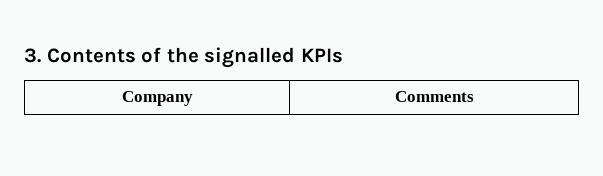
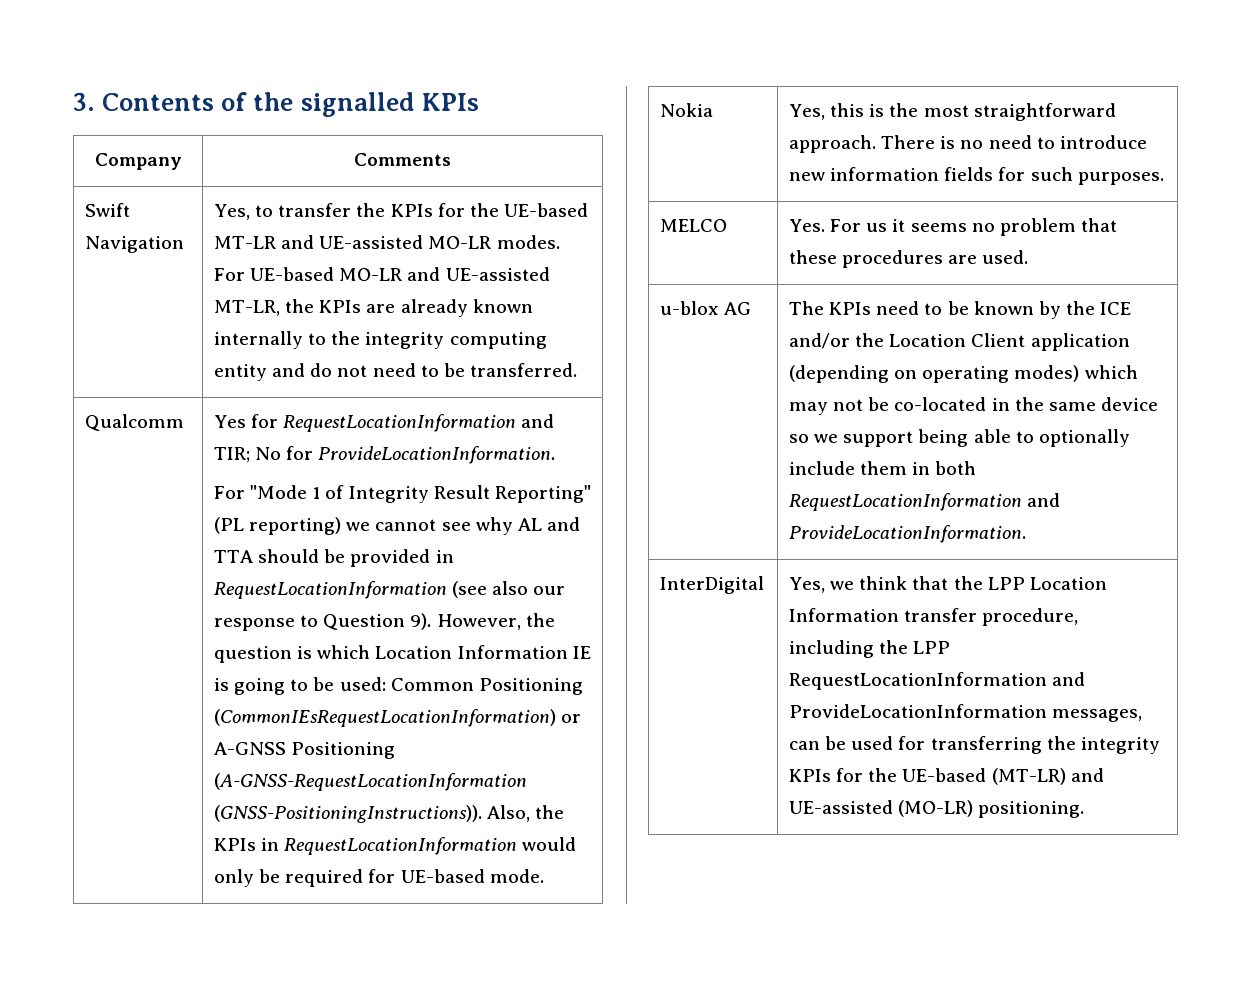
+ Swift Navigation | Yes, to transfer the KPIs for the UE-based MT-LR and UE-assisted MO-LR modes. For UE-based MO-LR and UE-assisted MT-LR, the KPIs are already known internally to the integrity computing entity and do not need to be transferred.
+ Qualcomm | Yes for RequestLocationInformation and TIR; No for ProvideLocationInformation.
+ For "Mode 1 of Integrity Result Reporting" (PL reporting) we cannot see why AL and TTA should be provided in RequestLocationInformation (see also our response to Question 9). However, the question is which Location Information IE is going to be used: Common Positioning (CommonIEsRequestLocationInformation) or A-GNSS Positioning (A-GNSS-RequestLocationInformation (GNSS-PositioningInstructions)). Also, the KPIs in RequestLocationInformation would only be required for UE-based mode.
+ Nokia | Yes, this is the most straightforward approach. There is no need to introduce new information fields for such purposes.
+ MELCO | Yes. For us it seems no problem that these procedures are used.
+ u-blox AG | The KPIs need to be known by the ICE and/or the Location Client application (depending on operating modes) which may not be co-located in the same device so we support being able to optionally include them in both RequestLocationInformation and ProvideLocationInformation.
+ InterDigital | Yes, we think that the LPP Location Information transfer procedure, including the LPP RequestLocationInformation and ProvideLocationInformation messages, can be used for transferring the integrity KPIs for the UE-based (MT-LR) and UE-assisted (MO-LR) positioning.

